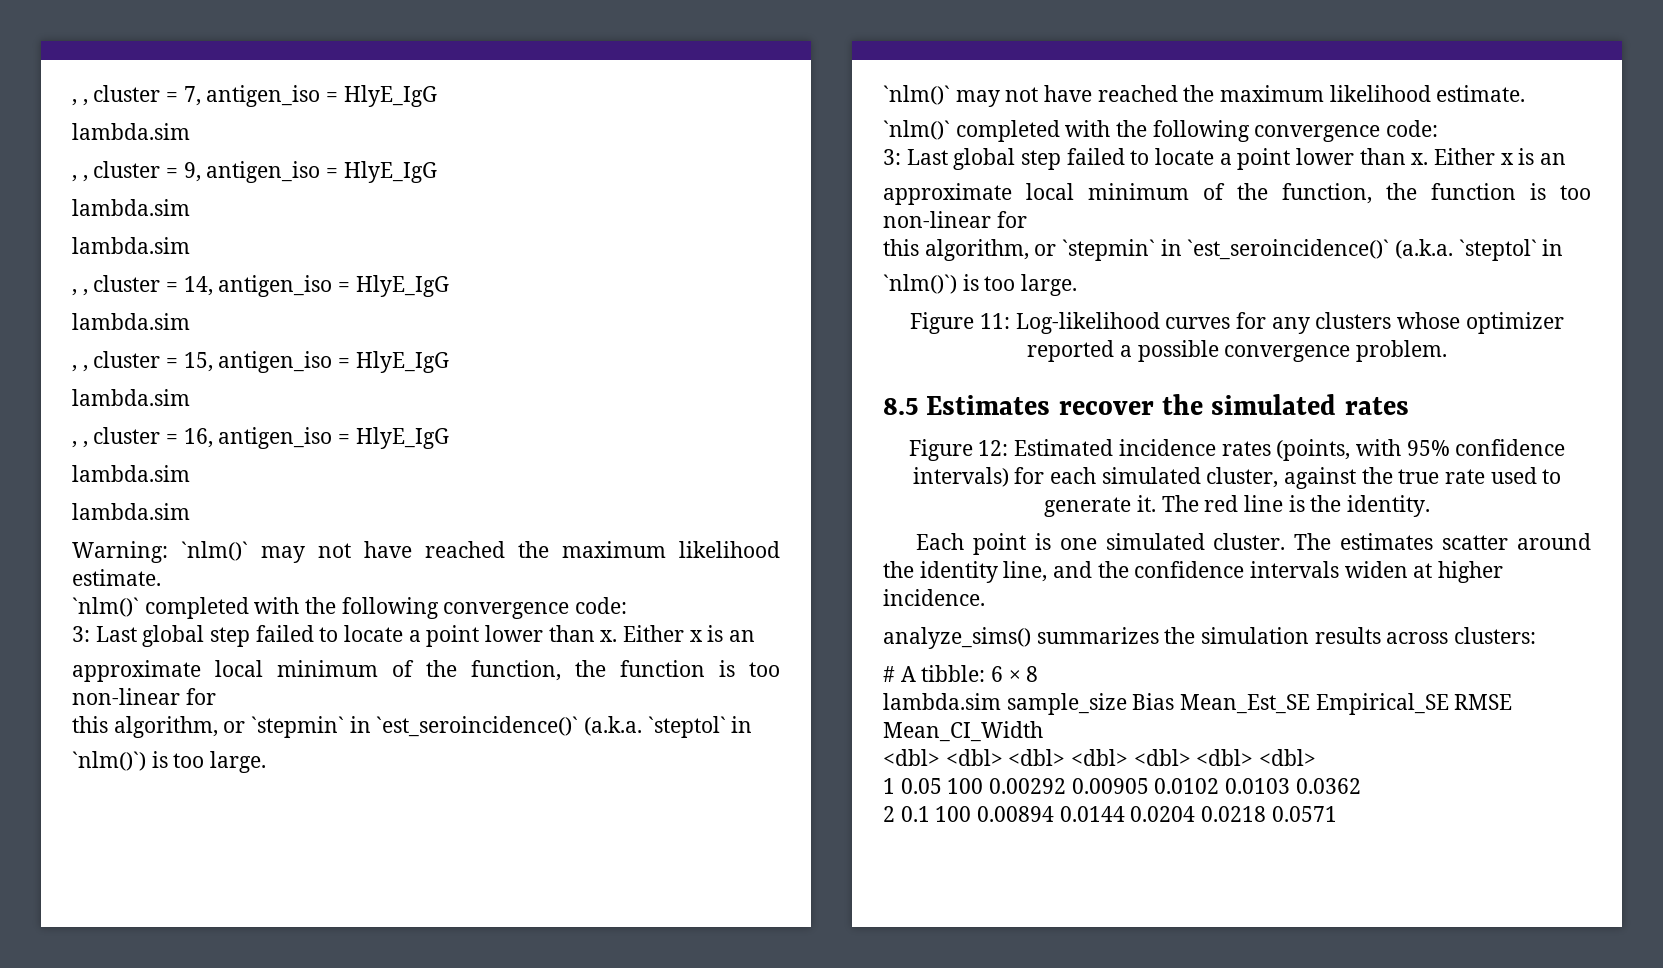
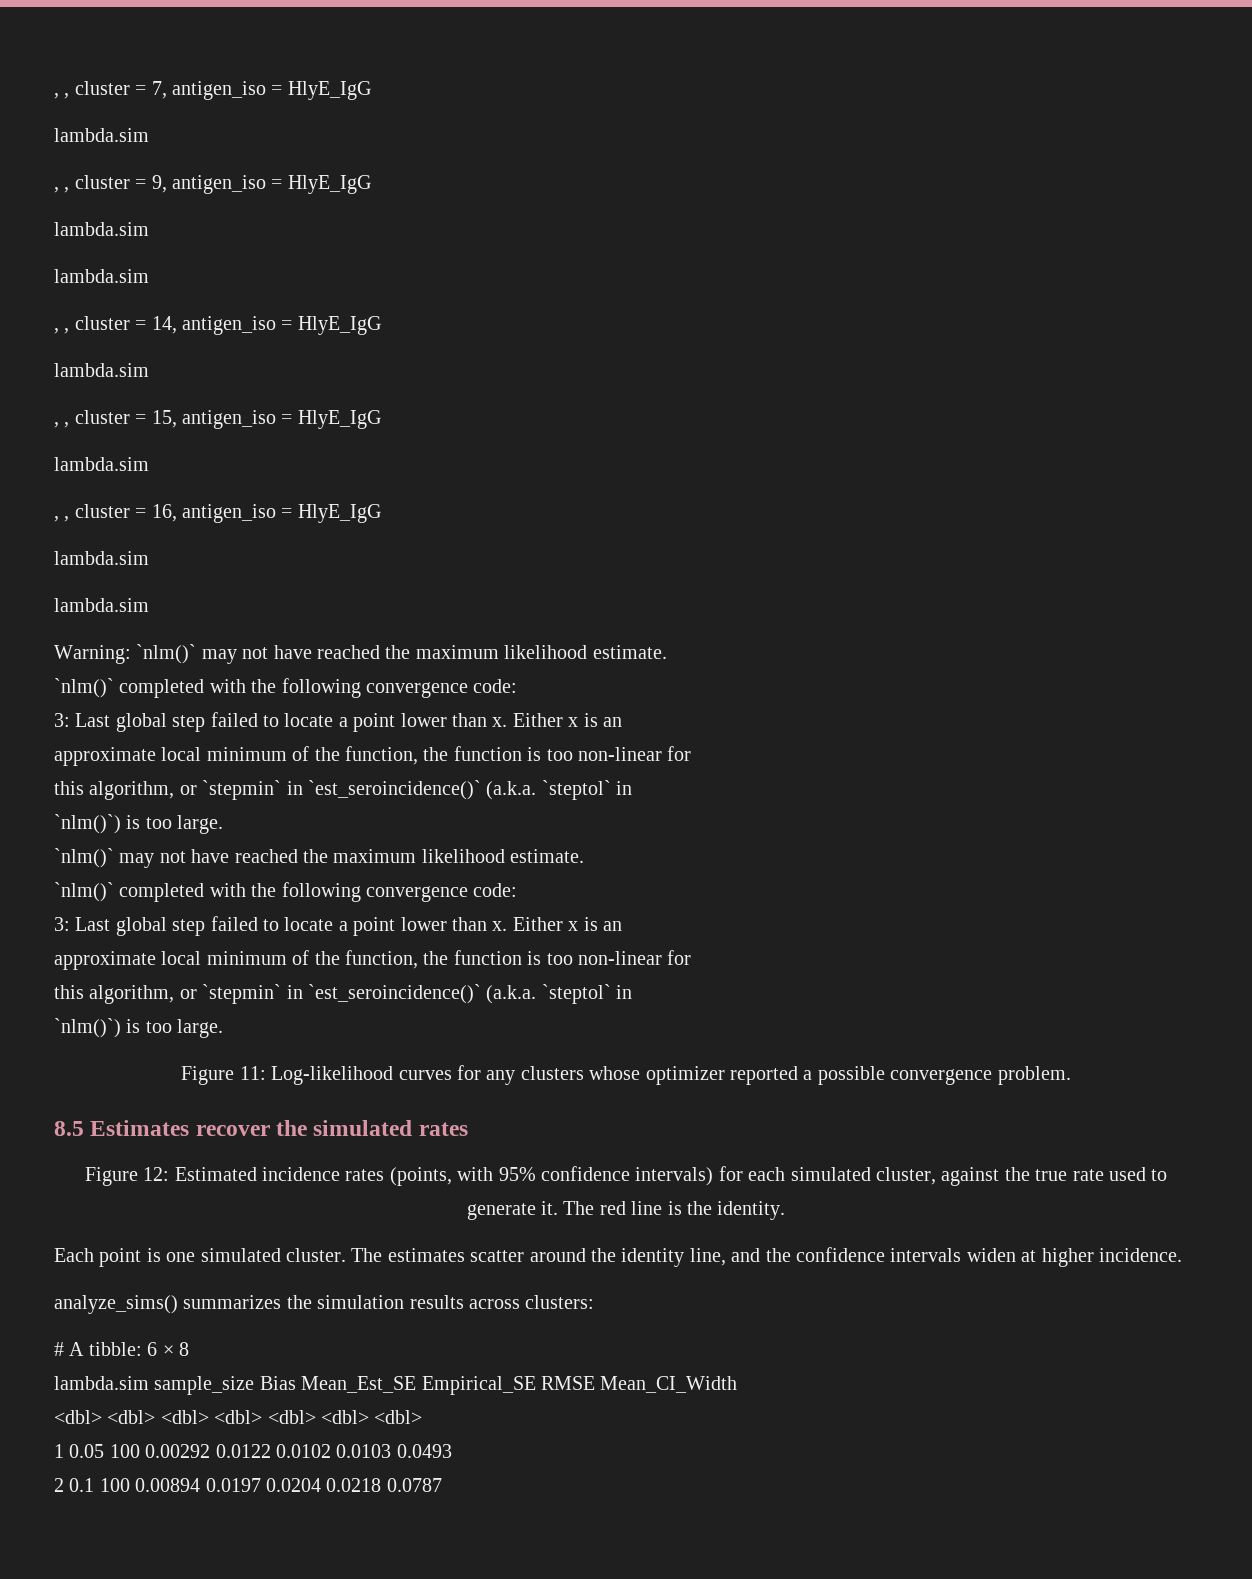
- 1 0.05 100 0.00292 0.00905 0.0102 0.0103 0.0362
+ 1 0.05 100 0.00292 0.0122 0.0102 0.0103 0.0493
- 2 0.1 100 0.00894 0.0144 0.0204 0.0218 0.0571
+ 2 0.1 100 0.00894 0.0197 0.0204 0.0218 0.0787

